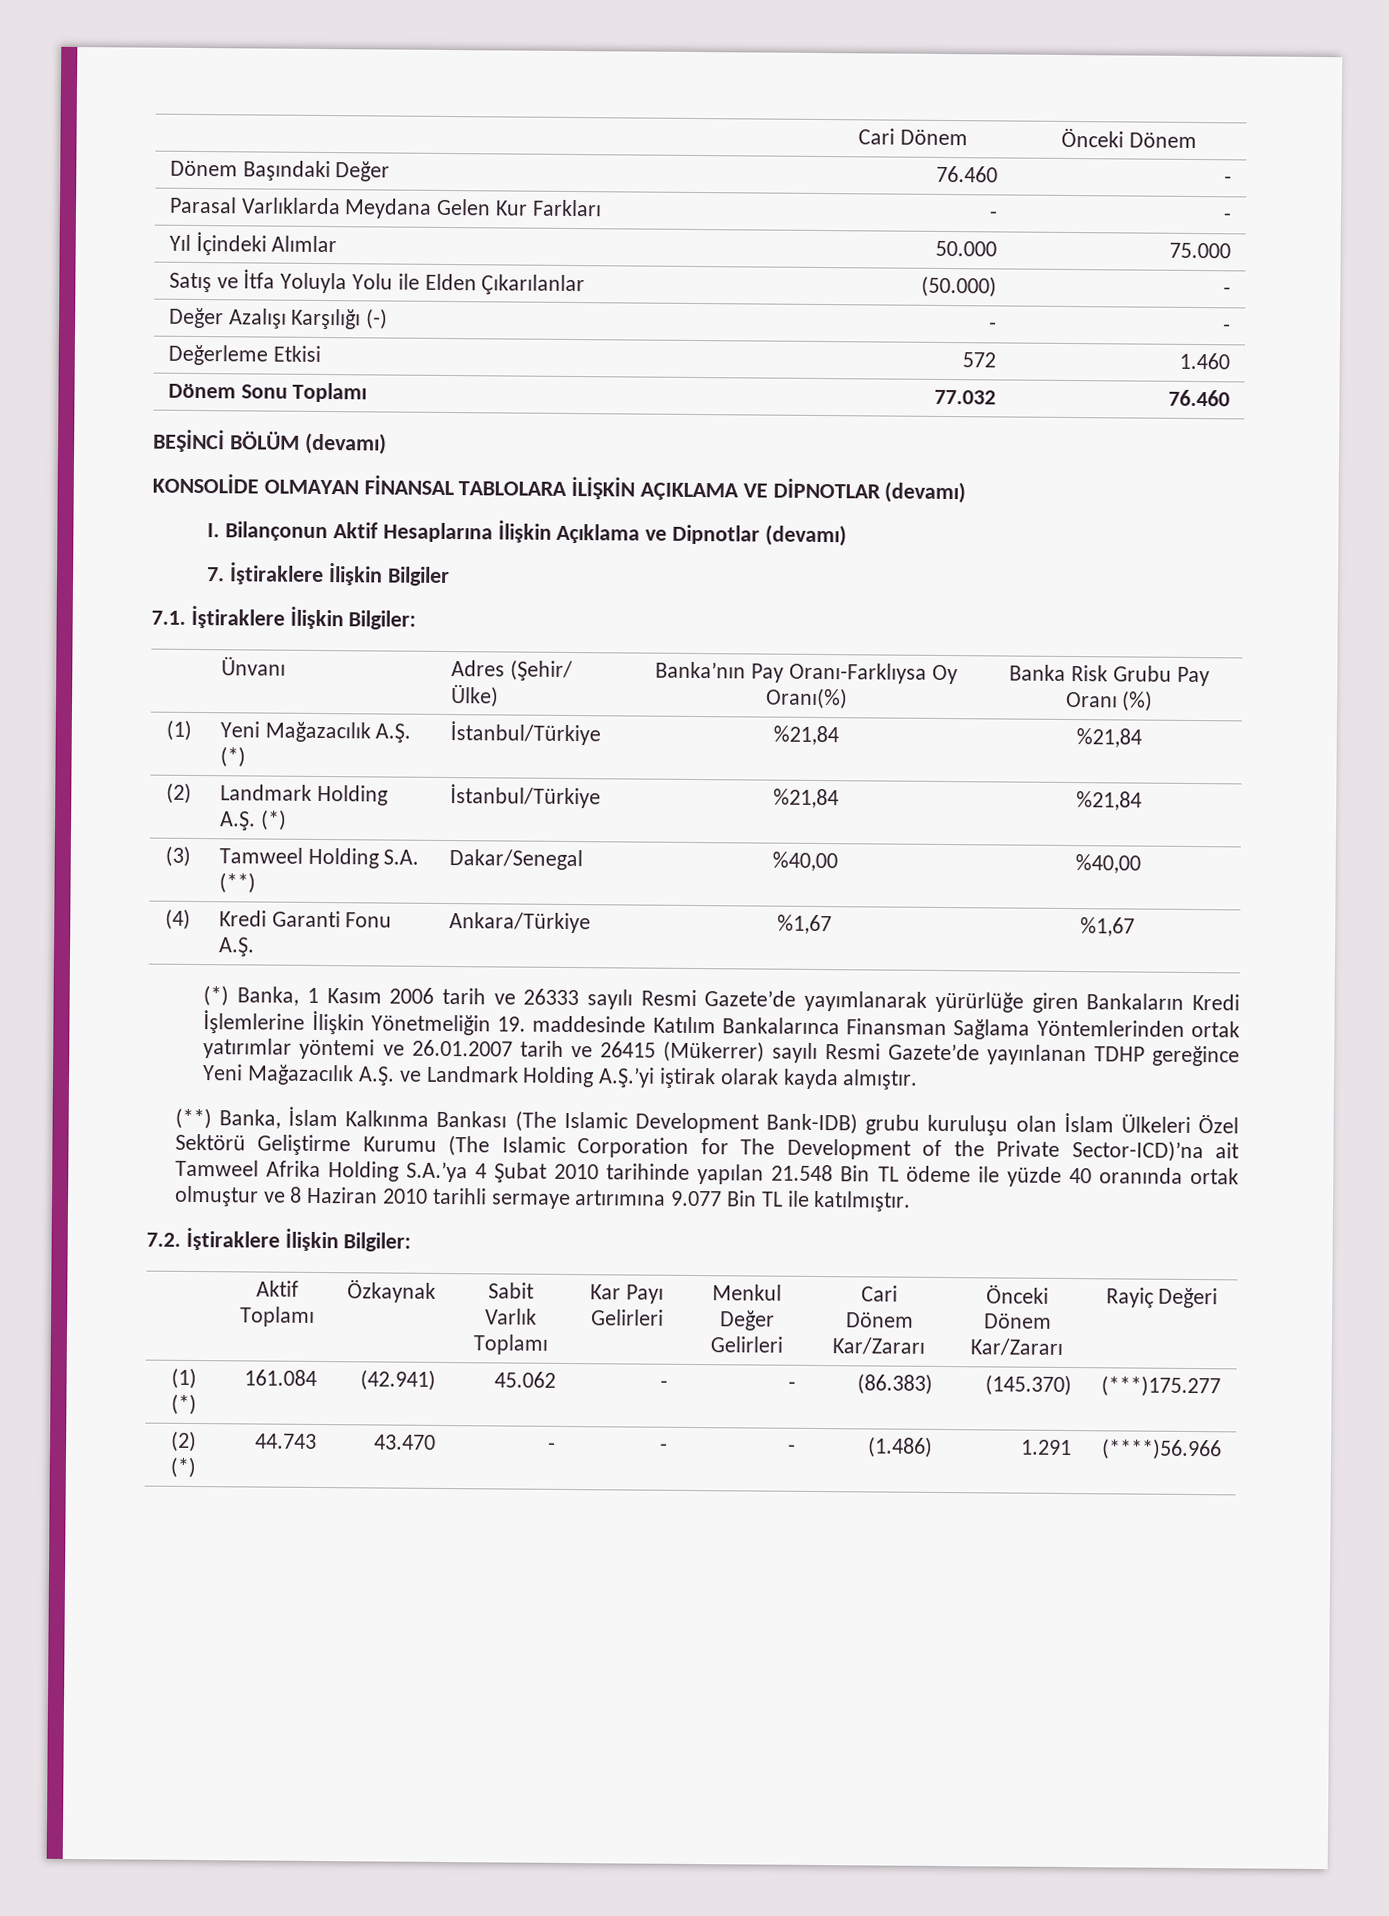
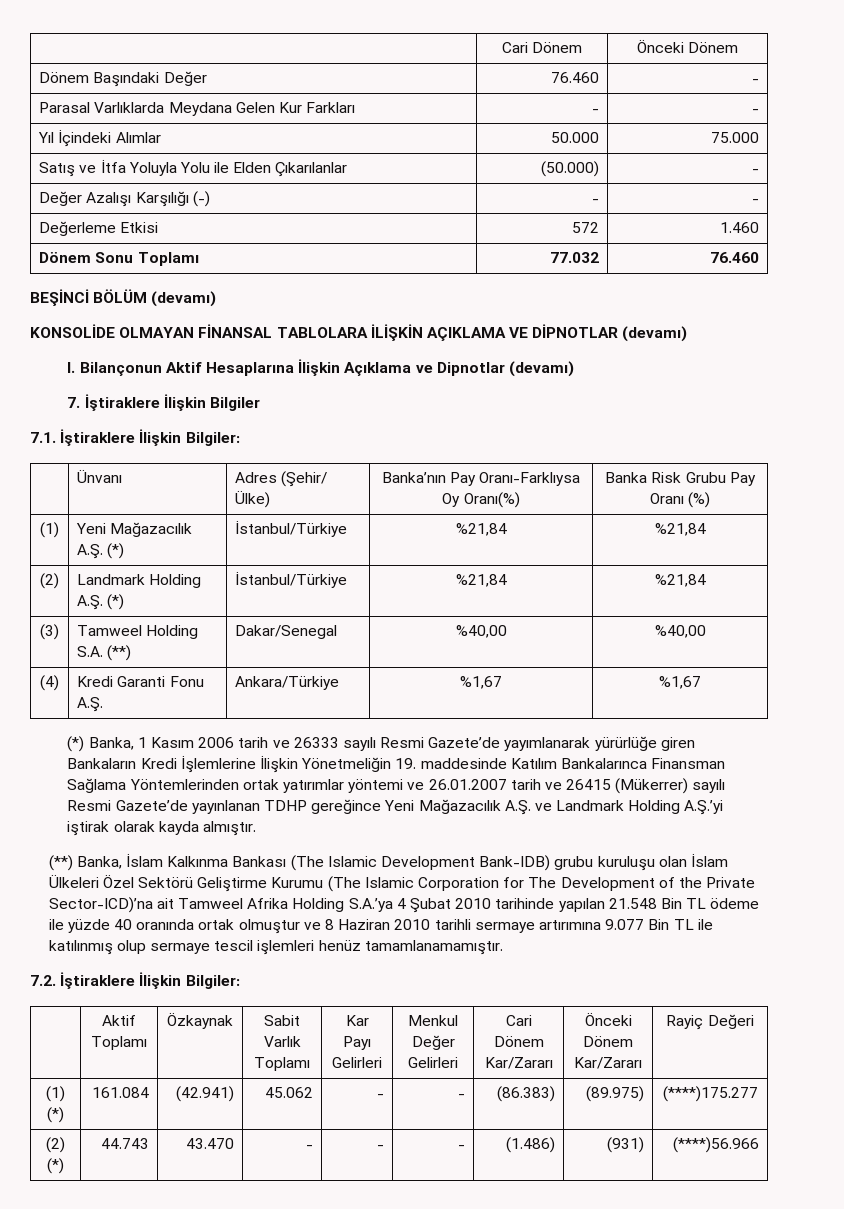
- (**) Banka, İslam Kalkınma Bankası (The Islamic Development Bank-IDB) grubu kuruluşu olan İslam Ülkeleri Özel Sektörü Geliştirme Kurumu (The Islamic Corporation for The Development of the Private Sector-ICD)’na ait Tamweel Afrika Holding S.A.’ya 4 Şubat 2010 tarihinde yapılan 21.548 Bin TL ödeme ile yüzde 40 oranında ortak olmuştur ve 8 Haziran 2010 tarihli sermaye artırımına 9.077 Bin TL ile katılmıştır.
+ (**) Banka, İslam Kalkınma Bankası (The Islamic Development Bank-IDB) grubu kuruluşu olan İslam Ülkeleri Özel Sektörü Geliştirme Kurumu (The Islamic Corporation for The Development of the Private Sector-ICD)’na ait Tamweel Afrika Holding S.A.’ya 4 Şubat 2010 tarihinde yapılan 21.548 Bin TL ödeme ile yüzde 40 oranında ortak olmuştur ve 8 Haziran 2010 tarihli sermaye artırımına 9.077 Bin TL ile katılınmış olup sermaye tescil işlemleri henüz tamamlanamamıştır.
- (1) (*) | 161.084 | (42.941) | 45.062 | - | - | (86.383) | (145.370) | (***)175.277
+ (1) (*) | 161.084 | (42.941) | 45.062 | - | - | (86.383) | (89.975) | (****)175.277
- (2) (*) | 44.743 | 43.470 | - | - | - | (1.486) | 1.291 | (****)56.966
+ (2) (*) | 44.743 | 43.470 | - | - | - | (1.486) | (931) | (****)56.966

